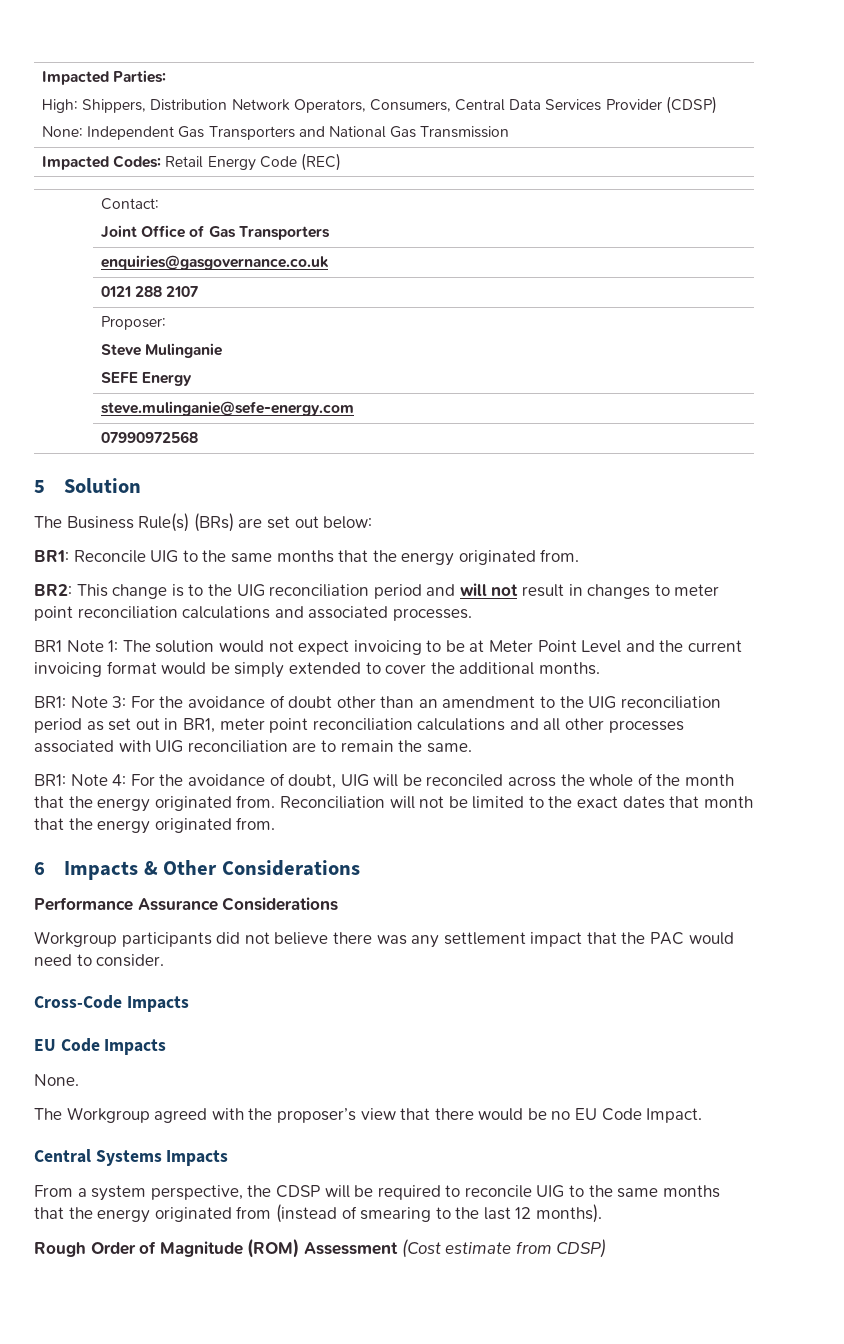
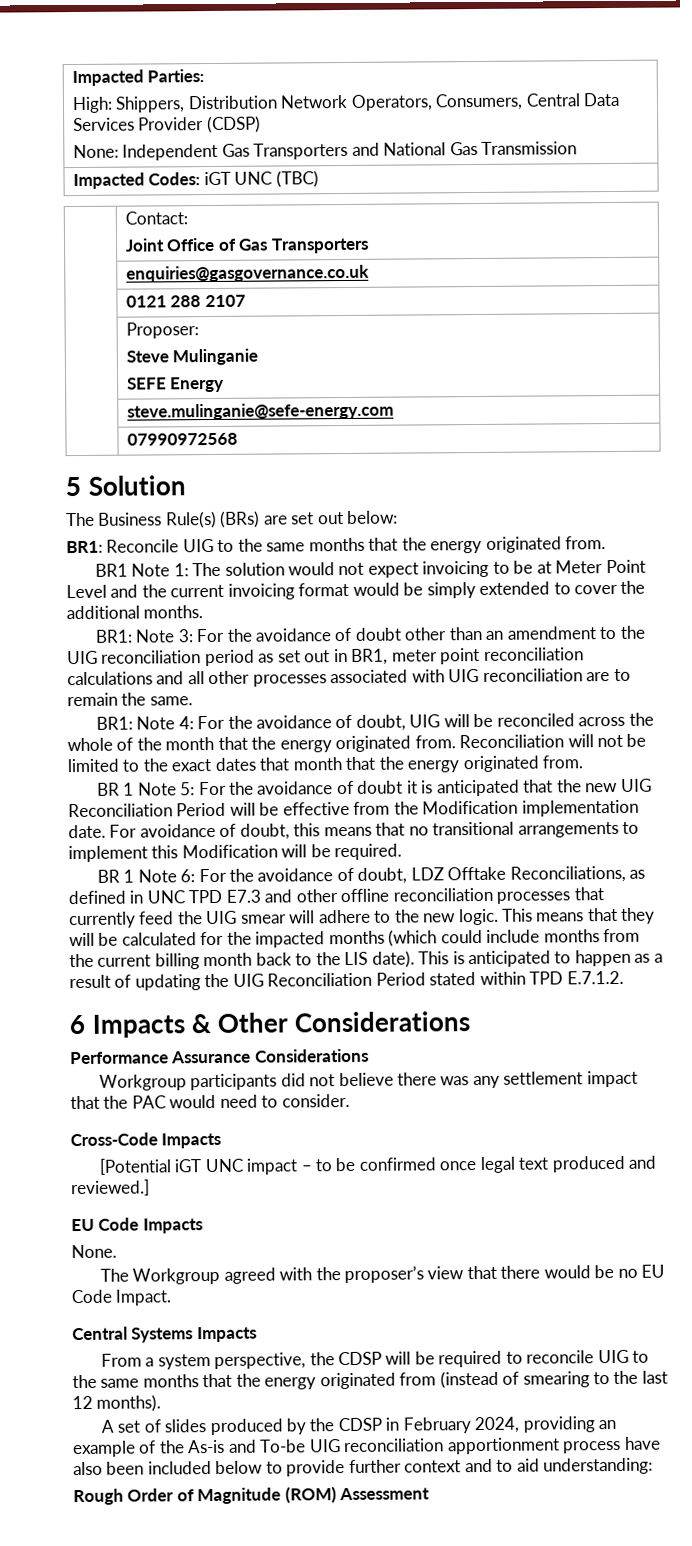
- Impacted Codes: Retail Energy Code (REC)
+ Impacted Codes: iGT UNC (TBC)
- BR2: This change is to the UIG reconciliation period and will not result in changes to meter point reconciliation calculations and associated processes.
+ BR 1 Note 5: For the avoidance of doubt it is anticipated that the new UIG Reconciliation Period will be effective from the Modification implementation date. For avoidance of doubt, this means that no transitional arrangements to implement this Modification will be required.
+ BR 1 Note 6: For the avoidance of doubt, LDZ Offtake Reconciliations, as defined in UNC TPD E7.3 and other offline reconciliation processes that currently feed the UIG smear will adhere to the new logic. This means that they will be calculated for the impacted months (which could include months from the current billing month back to the LIS date). This is anticipated to happen as a result of updating the UIG Reconciliation Period stated within TPD E.7.1.2.
+ [Potential iGT UNC impact – to be confirmed once legal text produced and reviewed.]
+ A set of slides produced by the CDSP in February 2024, providing an example of the As-is and To-be UIG reconciliation apportionment process have also been included below to provide further context and to aid understanding:
- Rough Order of Magnitude (ROM) Assessment (Cost estimate from CDSP)
+ Rough Order of Magnitude (ROM) Assessment

